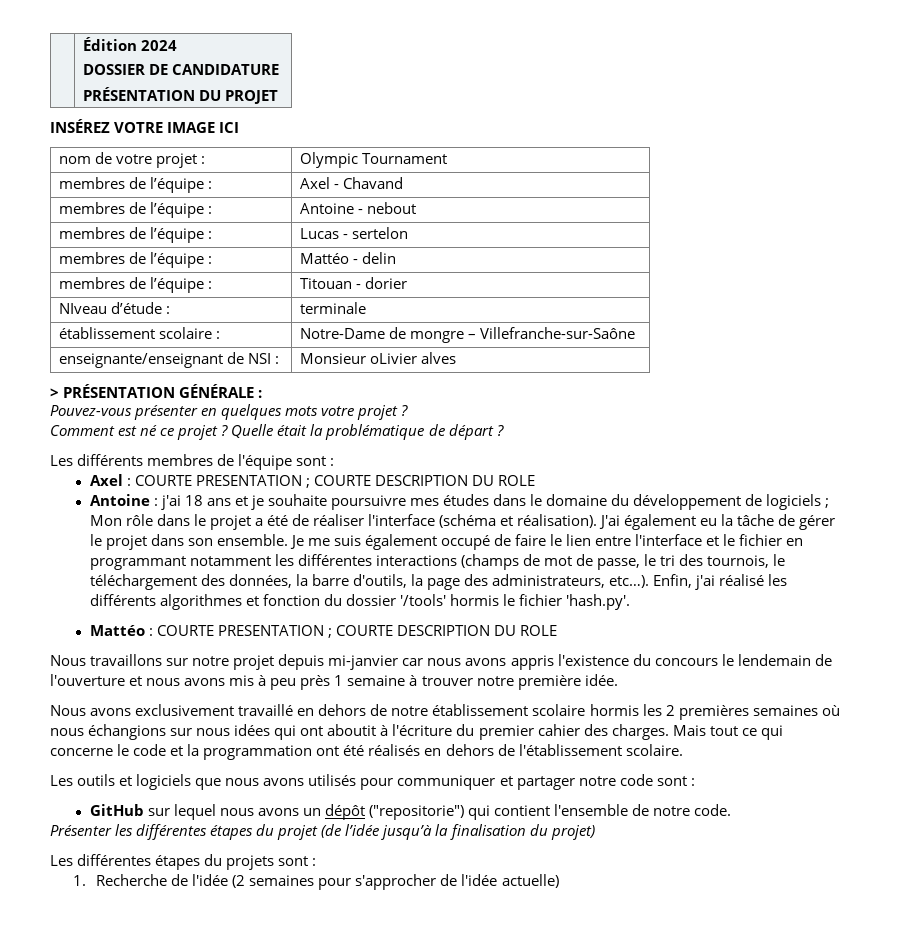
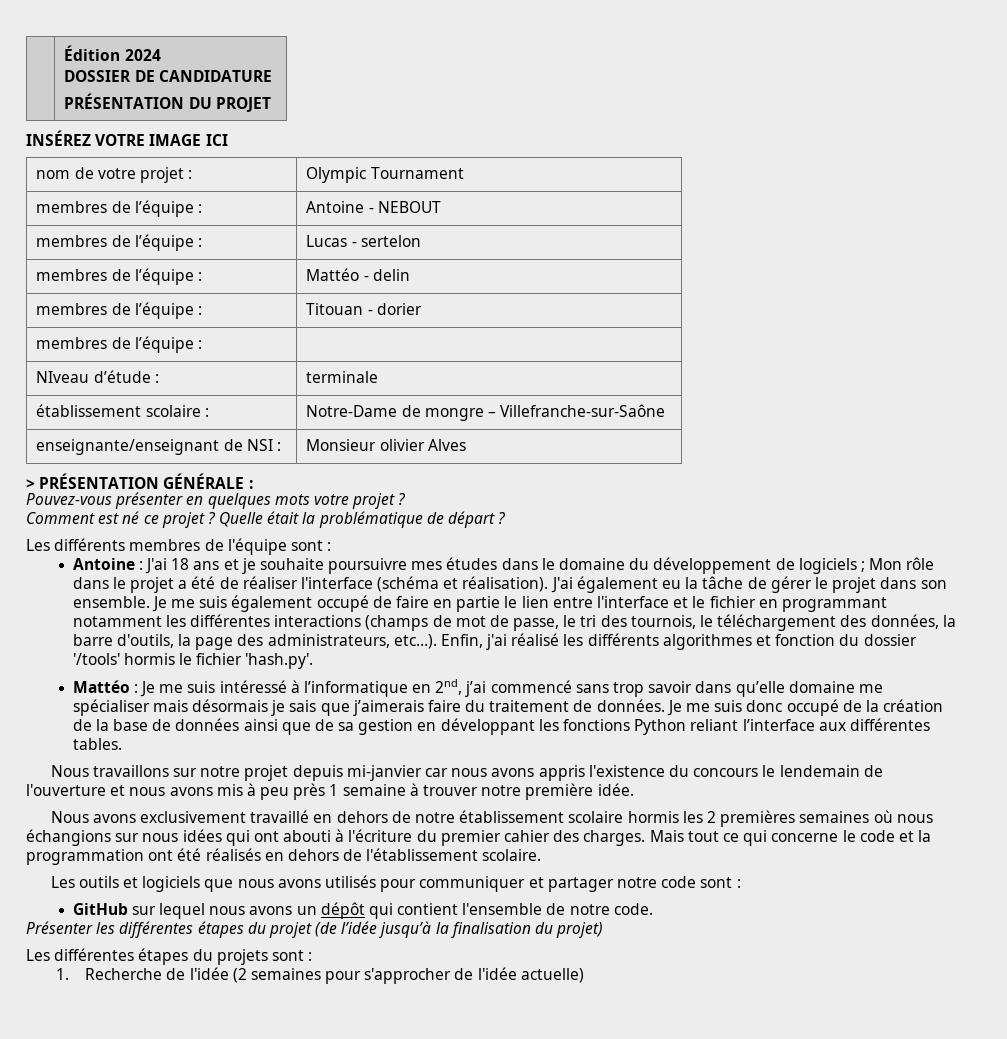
- membres de l’équipe : | Axel - Chavand
- membres de l’équipe : | Antoine - nebout
+ membres de l’équipe : | Antoine - NEBOUT
  membres de l’équipe : | Titouan - dorier
+ membres de l’équipe : |
- enseignante/enseignant de NSI : | Monsieur oLivier alves
+ enseignante/enseignant de NSI : | Monsieur olivier Alves
- Axel : COURTE PRESENTATION ; COURTE DESCRIPTION DU ROLE
- Antoine : j'ai 18 ans et je souhaite poursuivre mes études dans le domaine du développement de logiciels ; Mon rôle dans le projet a été de réaliser l'interface (schéma et réalisation).
+ Antoine : J'ai 18 ans et je souhaite poursuivre mes études dans le domaine du développement de logiciels ; Mon rôle dans le projet a été de réaliser l'interface (schéma et réalisation).
- Je me suis également occupé de faire le lien entre l'interface et le fichier en programmant notamment les différentes interactions (champs de mot de passe, le tri des tournois, le téléchargement des données, la barre d'outils, la page des administrateurs, etc…).
+ Je me suis également occupé de faire en partie le lien entre l'interface et le fichier en programmant notamment les différentes interactions (champs de mot de passe, le tri des tournois, le téléchargement des données, la barre d'outils, la page des administrateurs, etc…).
- Mattéo : COURTE PRESENTATION ; COURTE DESCRIPTION DU ROLE
+ Mattéo : Je me suis intéressé à l’informatique en 2nd, j’ai commencé sans trop savoir dans qu’elle domaine me spécialiser mais désormais je sais que j’aimerais faire du traitement de données. Je me suis donc occupé de la création de la base de données ainsi que de sa gestion en développant les fonctions Python reliant l’interface aux différentes tables.
- Nous avons exclusivement travaillé en dehors de notre établissement scolaire hormis les 2 premières semaines où nous échangions sur nous idées qui ont aboutit à l'écriture du premier cahier des charges.
+ Nous avons exclusivement travaillé en dehors de notre établissement scolaire hormis les 2 premières semaines où nous échangions sur nous idées qui ont abouti à l'écriture du premier cahier des charges.
- GitHub sur lequel nous avons un dépôt ("repositorie") qui contient l'ensemble de notre code.
+ GitHub sur lequel nous avons un dépôt qui contient l'ensemble de notre code.

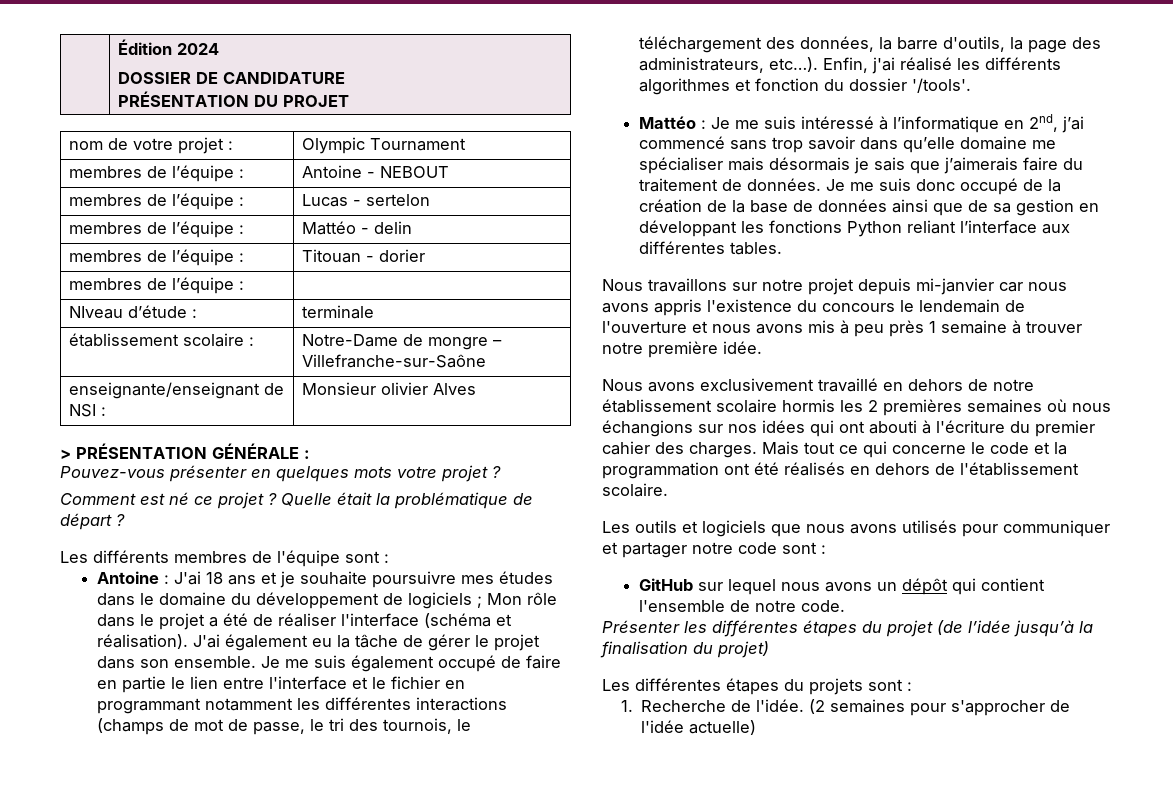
- INSÉREZ VOTRE IMAGE ICI
- Enfin, j'ai réalisé les différents algorithmes et fonction du dossier '/tools' hormis le fichier 'hash.py'.
+ Enfin, j'ai réalisé les différents algorithmes et fonction du dossier '/tools'.
- Nous avons exclusivement travaillé en dehors de notre établissement scolaire hormis les 2 premières semaines où nous échangions sur nous idées qui ont abouti à l'écriture du premier cahier des charges.
+ Nous avons exclusivement travaillé en dehors de notre établissement scolaire hormis les 2 premières semaines où nous échangions sur nos idées qui ont abouti à l'écriture du premier cahier des charges.
- 1. Recherche de l'idée (2 semaines pour s'approcher de l'idée actuelle)
+ 1. Recherche de l'idée. (2 semaines pour s'approcher de l'idée actuelle)

